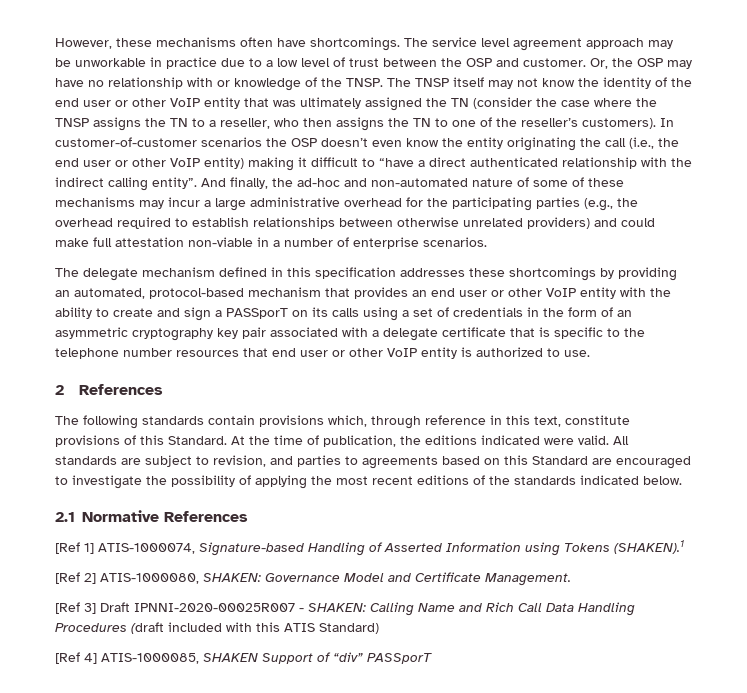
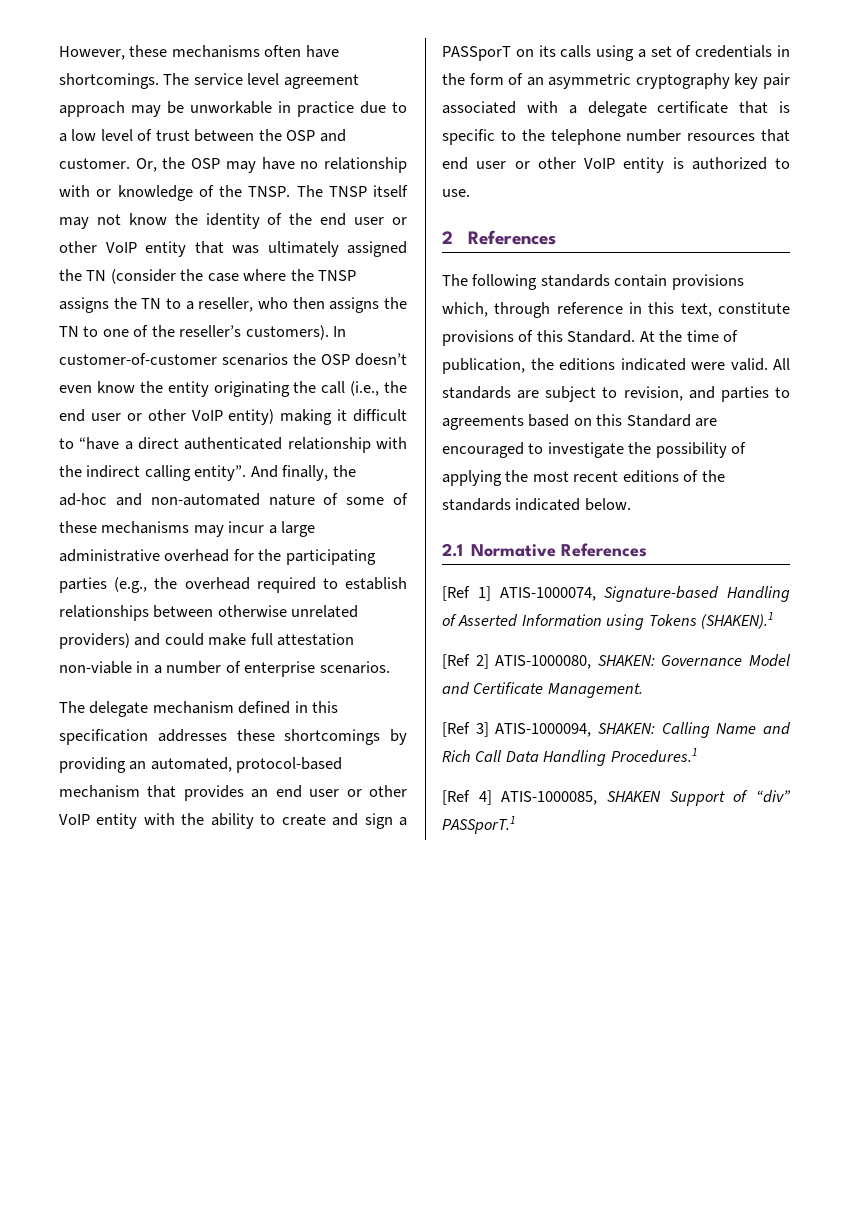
- [Ref 3] Draft IPNNI-2020-00025R007 - SHAKEN: Calling Name and Rich Call Data Handling Procedures (draft included with this ATIS Standard)
+ [Ref 3] ATIS-1000094, SHAKEN: Calling Name and Rich Call Data Handling Procedures.1
- [Ref 4] ATIS-1000085, SHAKEN Support of “div” PASSporT
+ [Ref 4] ATIS-1000085, SHAKEN Support of “div” PASSporT.1

